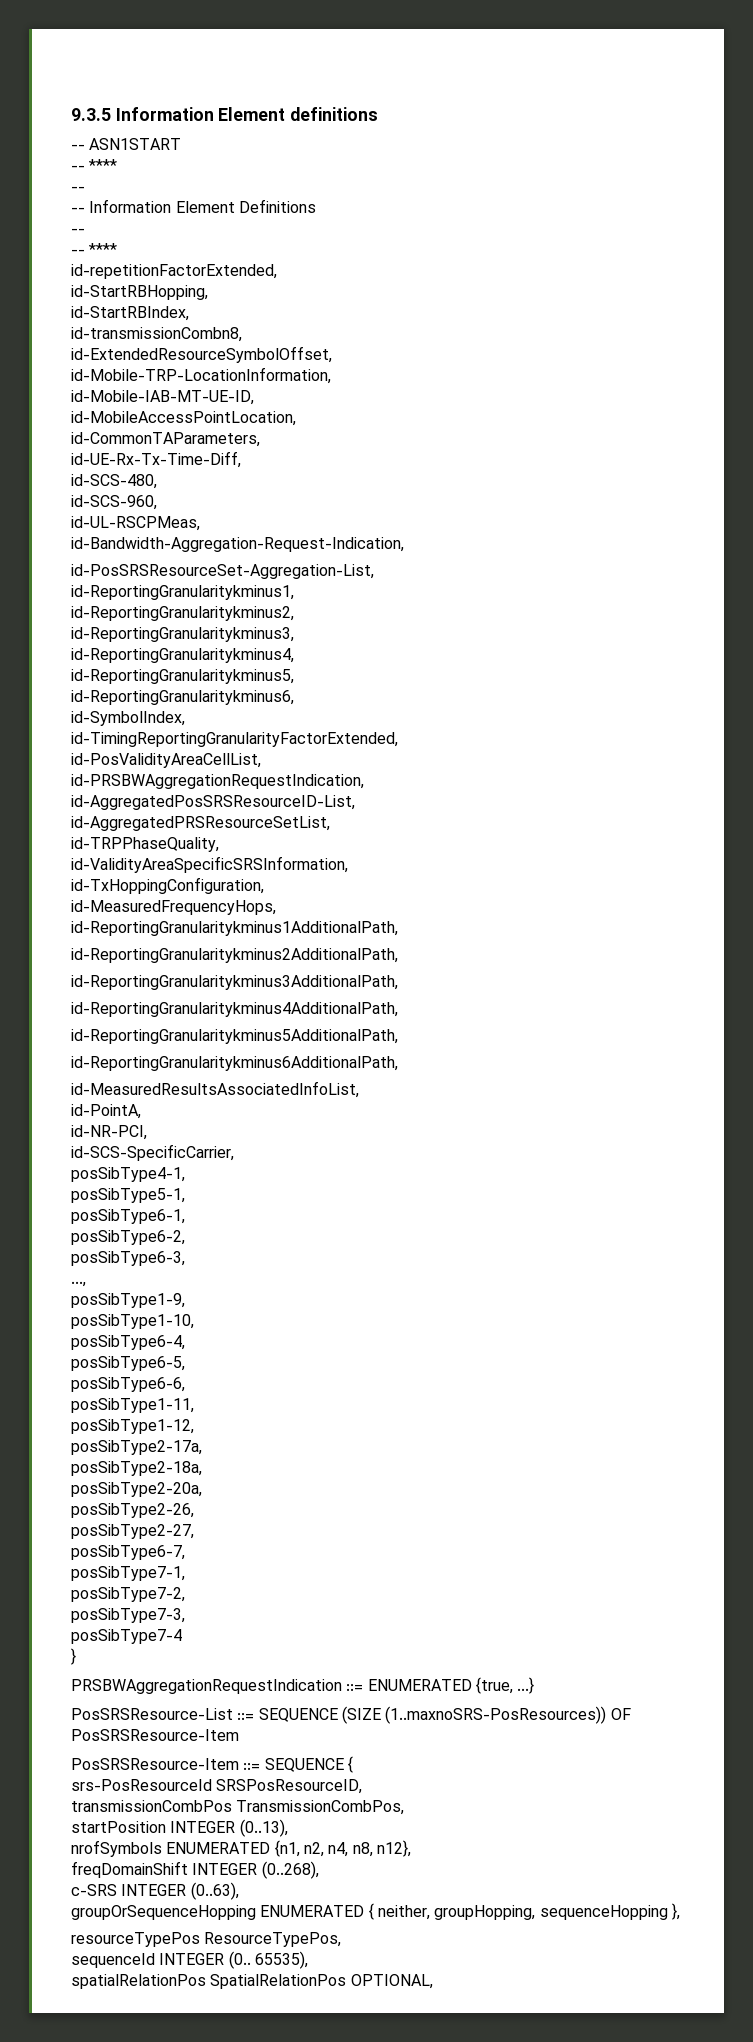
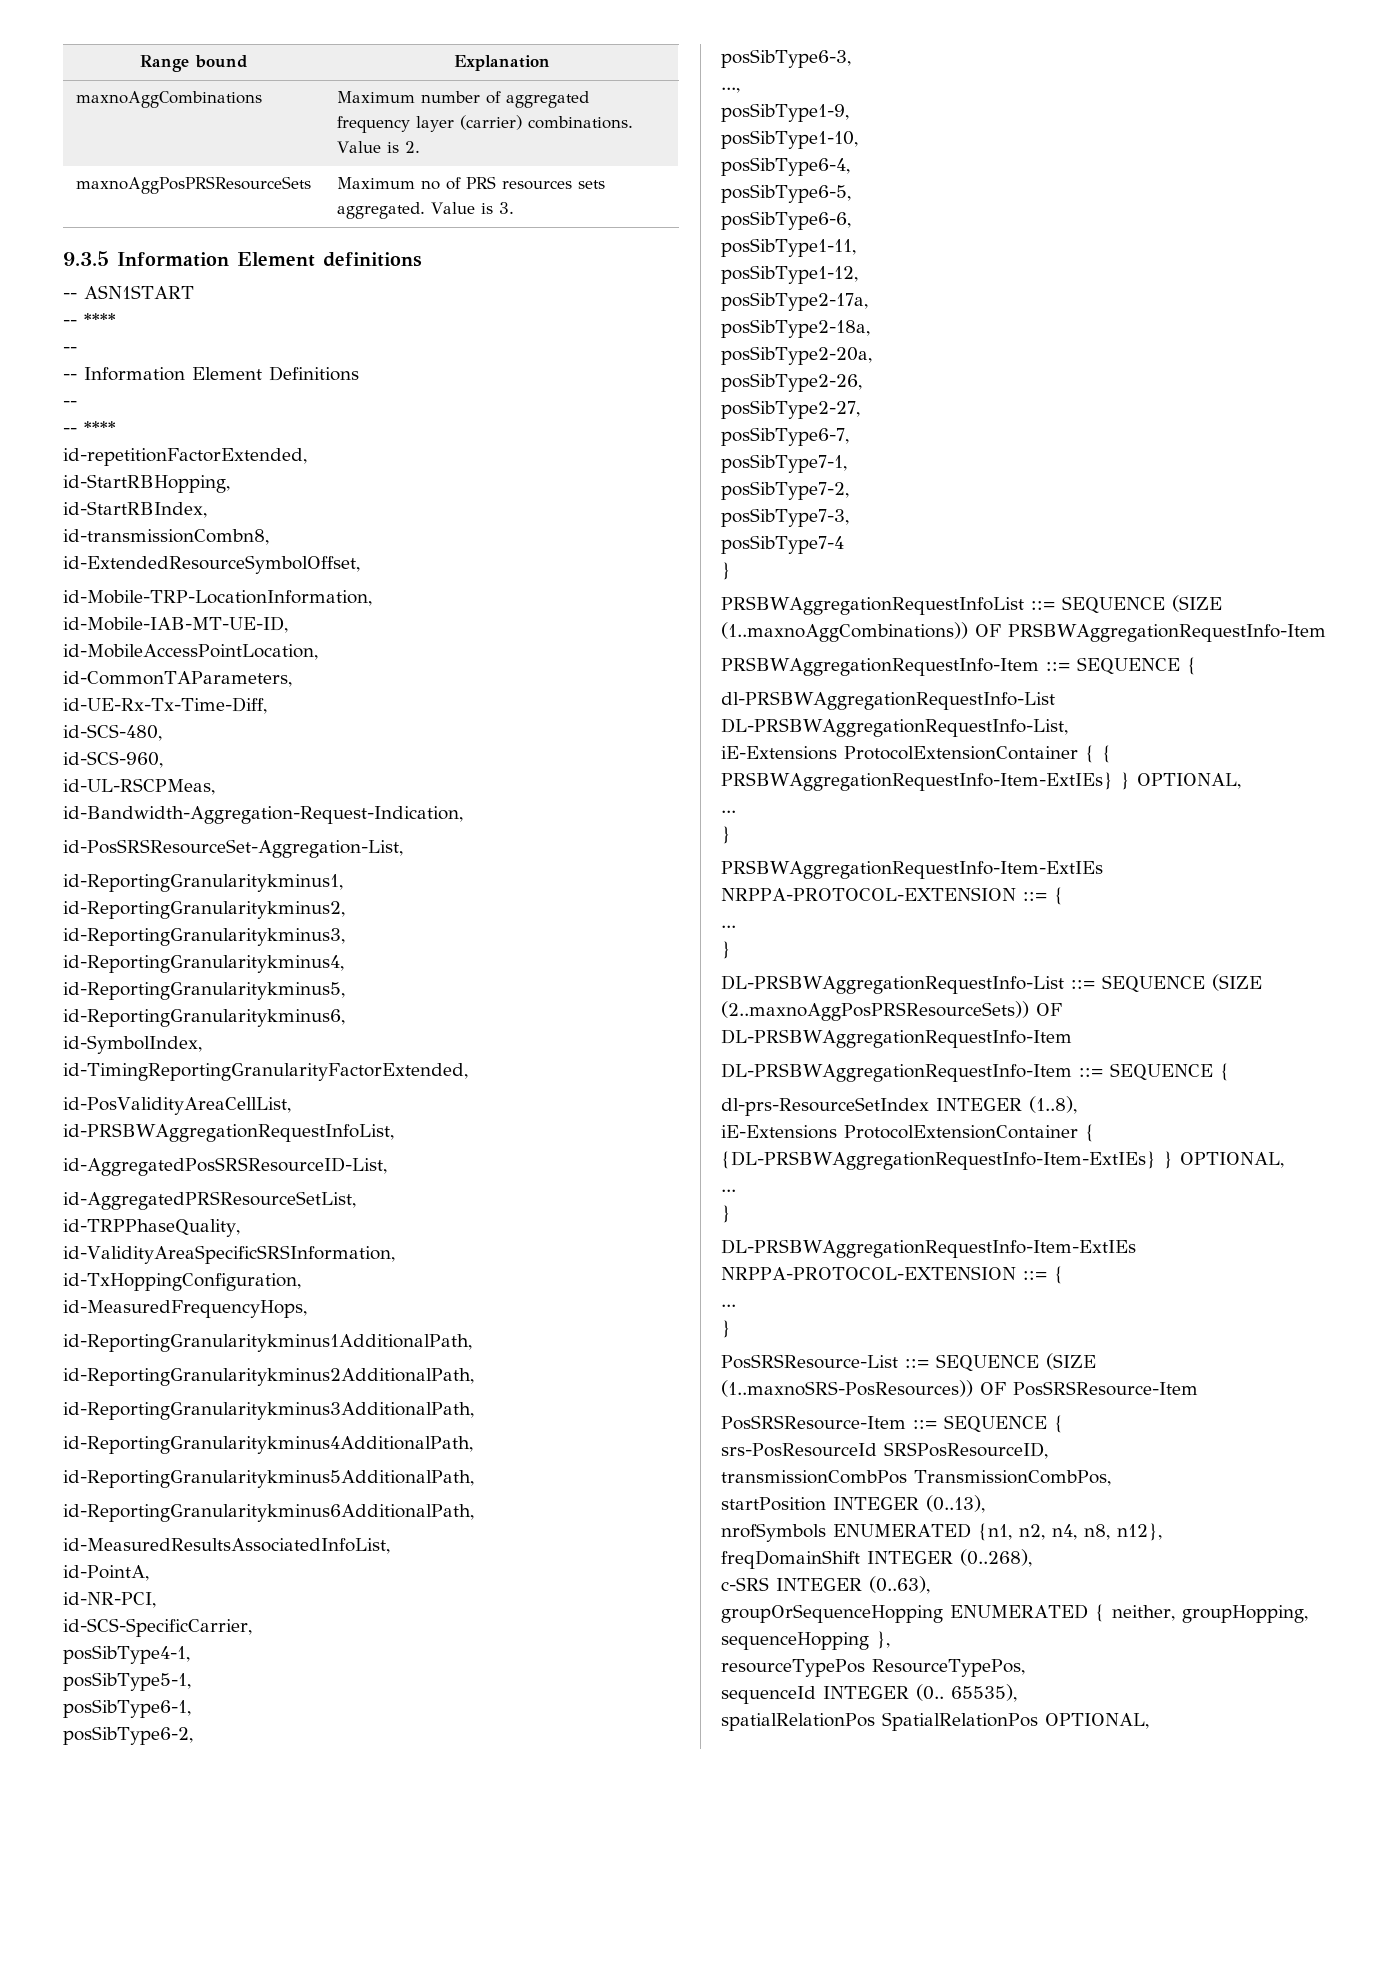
+ Range bound | Explanation
+ maxnoAggCombinations | Maximum number of aggregated frequency layer (carrier) combinations. Value is 2.
+ maxnoAggPosPRSResourceSets | Maximum no of PRS resources sets aggregated. Value is 3.
- id-PRSBWAggregationRequestIndication,
+ id-PRSBWAggregationRequestInfoList,
- PRSBWAggregationRequestIndication ::= ENUMERATED {true, ...}
+ PRSBWAggregationRequestInfoList ::= SEQUENCE (SIZE (1..maxnoAggCombinations)) OF PRSBWAggregationRequestInfo-Item
+ PRSBWAggregationRequestInfo-Item ::= SEQUENCE {
+ dl-PRSBWAggregationRequestInfo-List DL-PRSBWAggregationRequestInfo-List,
+ iE-Extensions ProtocolExtensionContainer { { PRSBWAggregationRequestInfo-Item-ExtIEs} } OPTIONAL,
+ ...
+ }
+ PRSBWAggregationRequestInfo-Item-ExtIEs NRPPA-PROTOCOL-EXTENSION ::= {
+ ...
+ }
+ DL-PRSBWAggregationRequestInfo-List ::= SEQUENCE (SIZE (2..maxnoAggPosPRSResourceSets)) OF DL-PRSBWAggregationRequestInfo-Item
+ DL-PRSBWAggregationRequestInfo-Item ::= SEQUENCE {
+ dl-prs-ResourceSetIndex INTEGER (1..8),
+ iE-Extensions ProtocolExtensionContainer { {DL-PRSBWAggregationRequestInfo-Item-ExtIEs} } OPTIONAL,
+ ...
+ }
+ DL-PRSBWAggregationRequestInfo-Item-ExtIEs NRPPA-PROTOCOL-EXTENSION ::= {
+ ...
+ }

